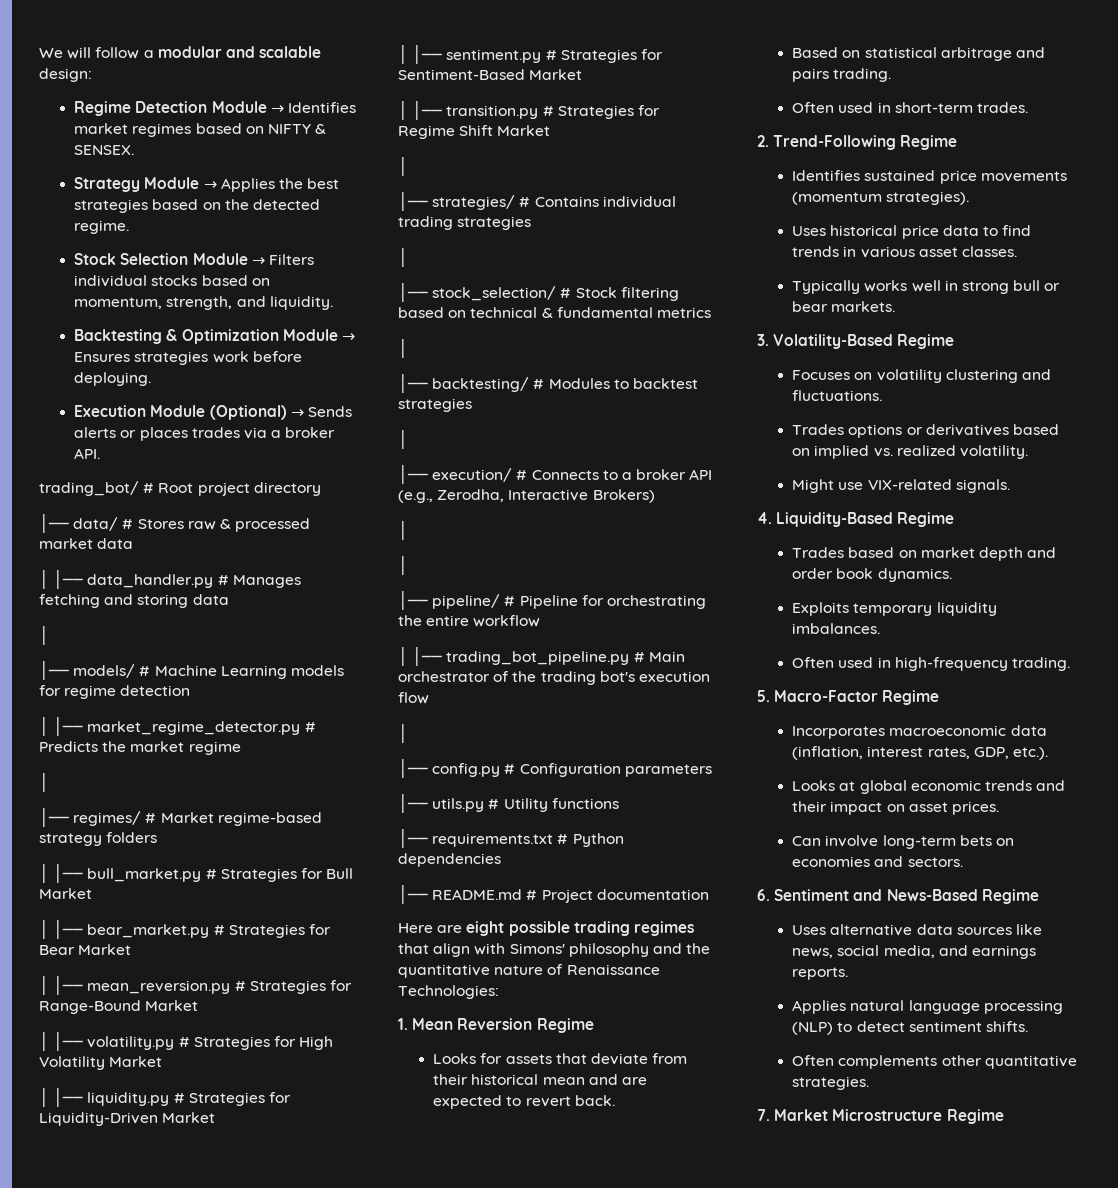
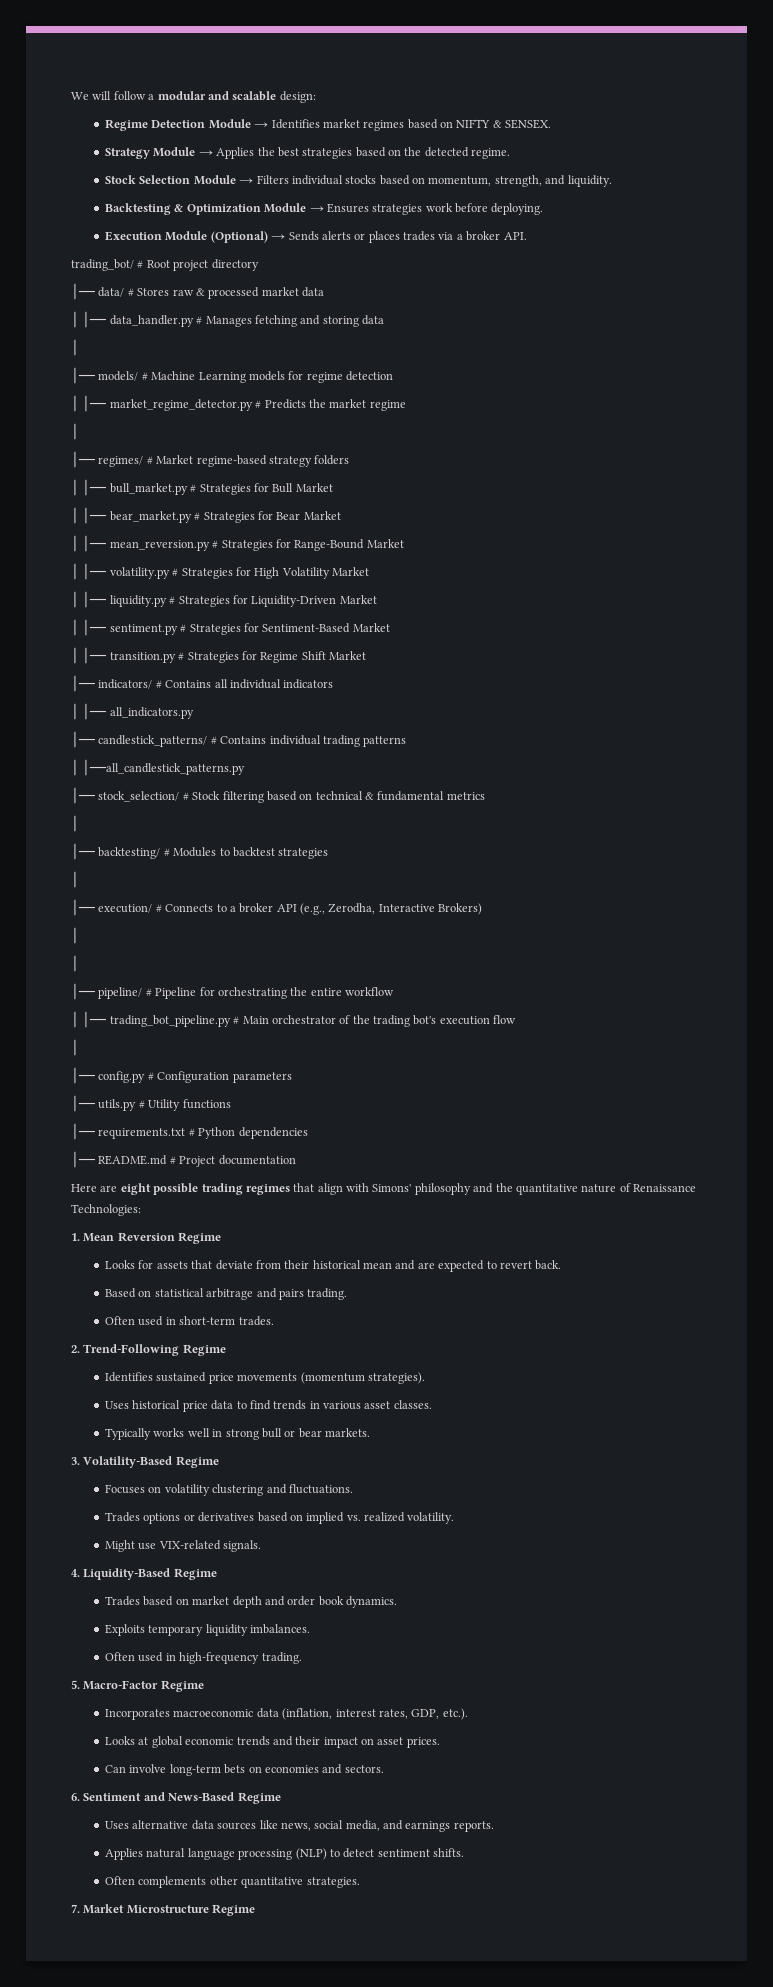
  │ │── transition.py # Strategies for Regime Shift Market
- │
- │── strategies/ # Contains individual trading strategies
- │
+ │── indicators/ # Contains all individual indicators
+ │ │── all_indicators.py
+ │── candlestick_patterns/ # Contains individual trading patterns
+ │ │──all_candlestick_patterns.py

